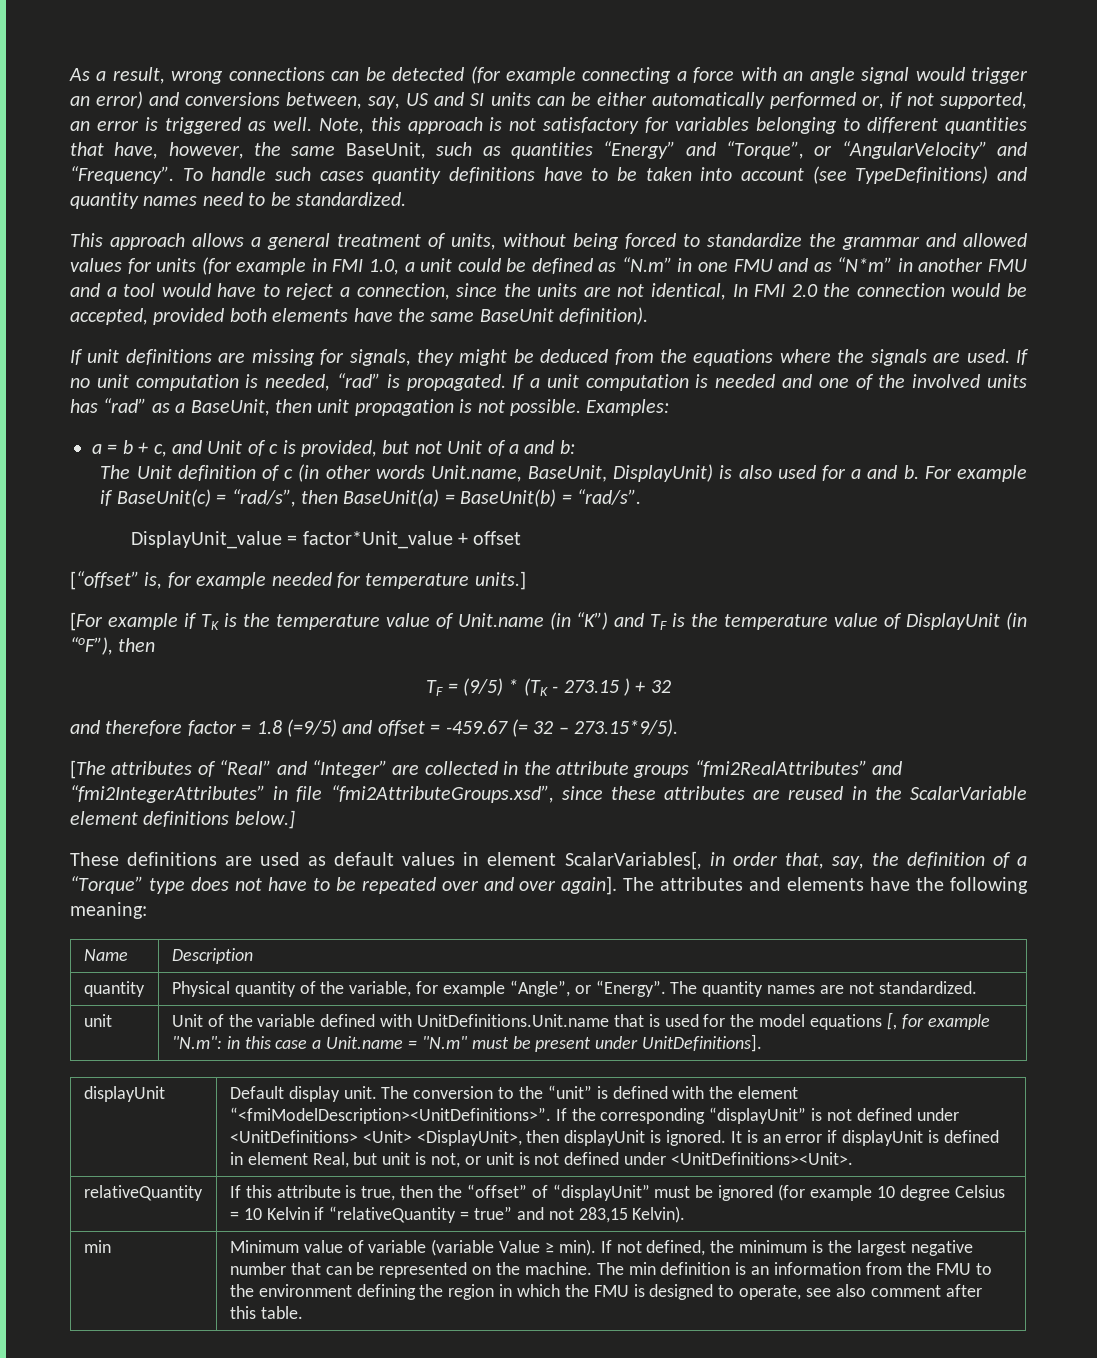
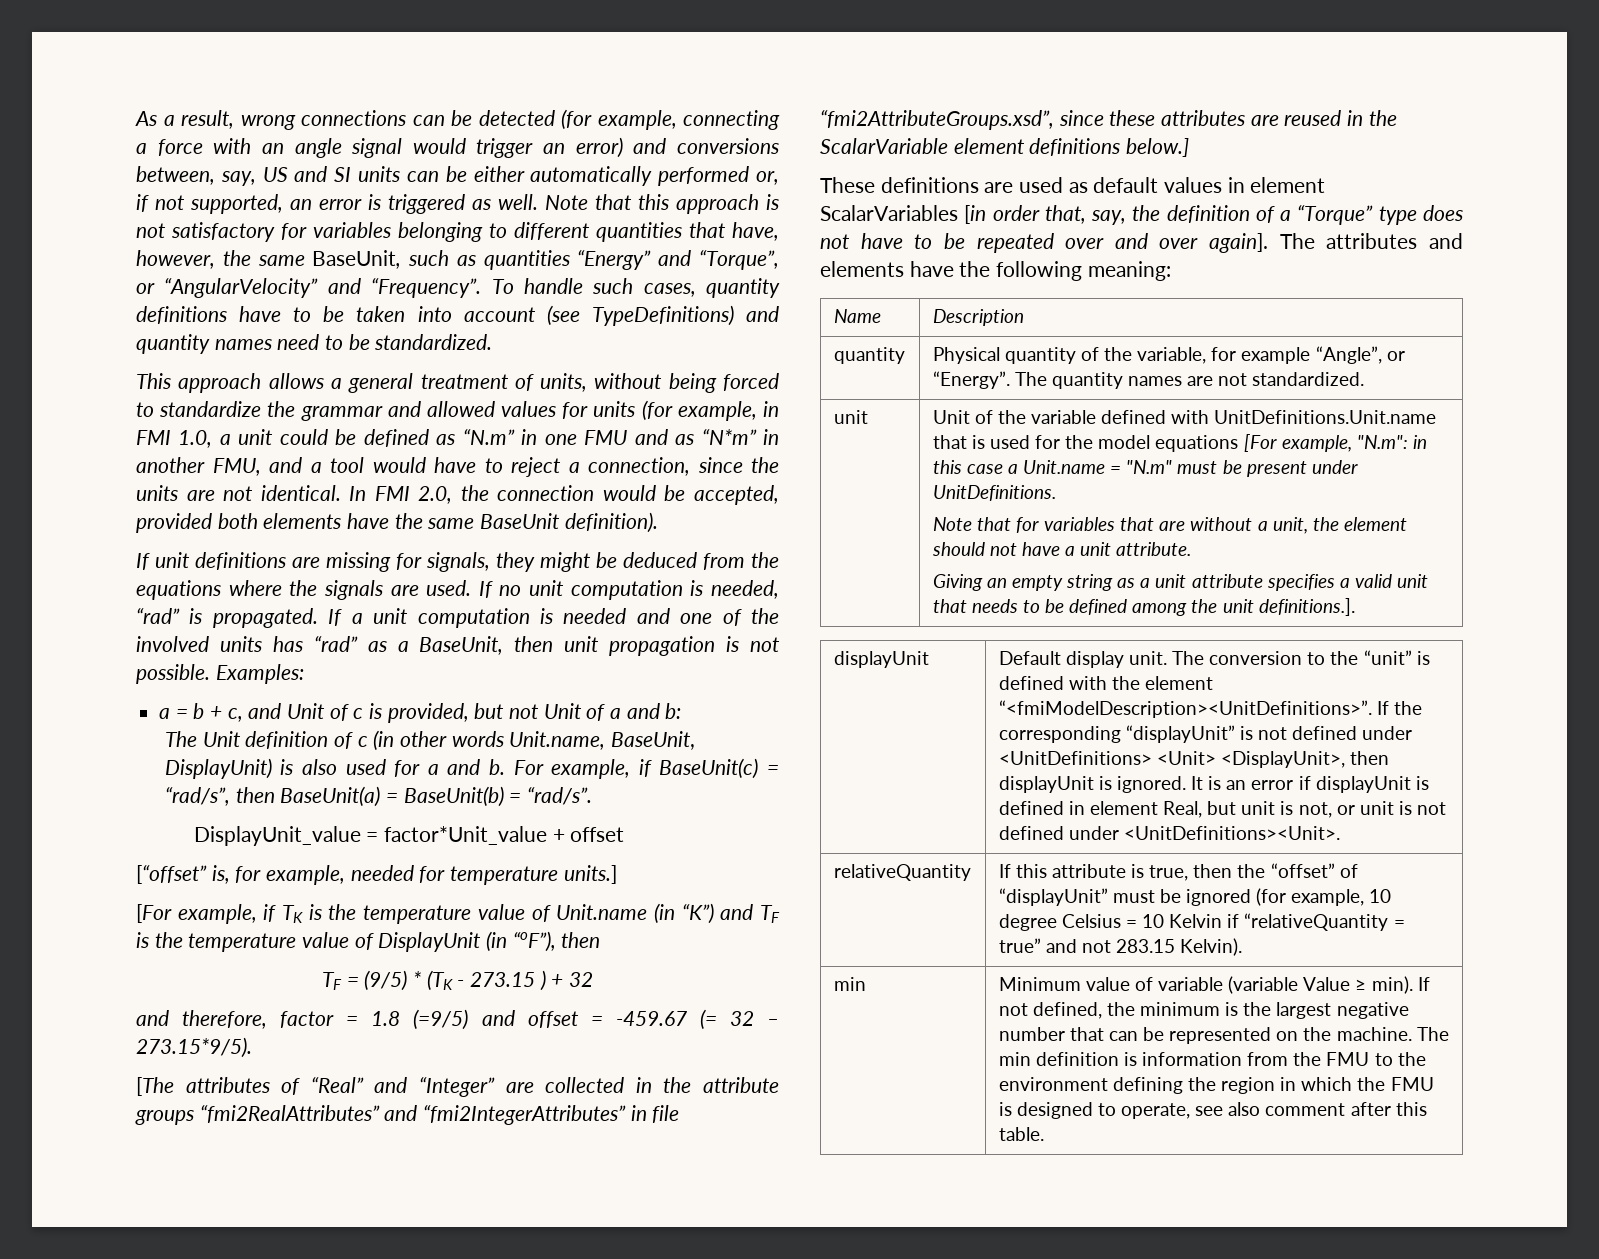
- As a result, wrong connections can be detected (for example connecting a force with an angle signal would trigger an error) and conversions between, say, US and SI units can be either automatically performed or, if not supported, an error is triggered as well.
+ As a result, wrong connections can be detected (for example, connecting a force with an angle signal would trigger an error) and conversions between, say, US and SI units can be either automatically performed or, if not supported, an error is triggered as well.
- Note, this approach is not satisfactory for variables belonging to different quantities that have, however, the same BaseUnit, such as quantities “Energy” and “Torque”, or “AngularVelocity” and “Frequency”.
+ Note that this approach is not satisfactory for variables belonging to different quantities that have, however, the same BaseUnit, such as quantities “Energy” and “Torque”, or “AngularVelocity” and “Frequency”.
- To handle such cases quantity definitions have to be taken into account (see TypeDefinitions) and quantity names need to be standardized.
+ To handle such cases, quantity definitions have to be taken into account (see TypeDefinitions) and quantity names need to be standardized.
- This approach allows a general treatment of units, without being forced to standardize the grammar and allowed values for units (for example in FMI 1.0, a unit could be defined as “N.m” in one FMU and as “N*m” in another FMU and a tool would have to reject a connection, since the units are not identical, In FMI 2.0 the connection would be accepted, provided both elements have the same BaseUnit definition).
+ This approach allows a general treatment of units, without being forced to standardize the grammar and allowed values for units (for example, in FMI 1.0, a unit could be defined as “N.m” in one FMU and as “N*m” in another FMU, and a tool would have to reject a connection, since the units are not identical. In FMI 2.0, the connection would be accepted, provided both elements have the same BaseUnit definition).
- For example if BaseUnit(c) = “rad/s”, then BaseUnit(a) = BaseUnit(b) = “rad/s”.
+ For example, if BaseUnit(c) = “rad/s”, then BaseUnit(a) = BaseUnit(b) = “rad/s”.
- [“offset” is, for example needed for temperature units.]
+ [“offset” is, for example, needed for temperature units.]
- [For example if TK is the temperature value of Unit.name (in “K”) and TF is the temperature value of DisplayUnit (in “oF”), then
+ [For example, if TK is the temperature value of Unit.name (in “K”) and TF is the temperature value of DisplayUnit (in “oF”), then
- and therefore factor = 1.8 (=9/5) and offset = -459.67 (= 32 – 273.15*9/5).
+ and therefore, factor = 1.8 (=9/5) and offset = -459.67 (= 32 – 273.15*9/5).
- These definitions are used as default values in element ScalarVariables[, in order that, say, the definition of a “Torque” type does not have to be repeated over and over again].
+ These definitions are used as default values in element ScalarVariables [in order that, say, the definition of a “Torque” type does not have to be repeated over and over again].
- Unit of the variable defined with UnitDefinitions.Unit.name that is used for the model equations [, for example "N.m": in this case a Unit.name = "N.m" must be present under UnitDefinitions].
+ Unit of the variable defined with UnitDefinitions.Unit.name that is used for the model equations [For example, "N.m": in this case a Unit.name = "N.m" must be present under UnitDefinitions.
+ Note that for variables that are without a unit, the element should not have a unit attribute.
+ Giving an empty string as a unit attribute specifies a valid unit that needs to be defined among the unit definitions.].
- relativeQuantity | If this attribute is true, then the “offset” of “displayUnit” must be ignored (for example 10 degree Celsius = 10 Kelvin if “relativeQuantity = true” and not 283,15 Kelvin).
+ relativeQuantity | If this attribute is true, then the “offset” of “displayUnit” must be ignored (for example, 10 degree Celsius = 10 Kelvin if “relativeQuantity = true” and not 283.15 Kelvin).
- The min definition is an information from the FMU to the environment defining the region in which the FMU is designed to operate, see also comment after this table.
+ The min definition is information from the FMU to the environment defining the region in which the FMU is designed to operate, see also comment after this table.

